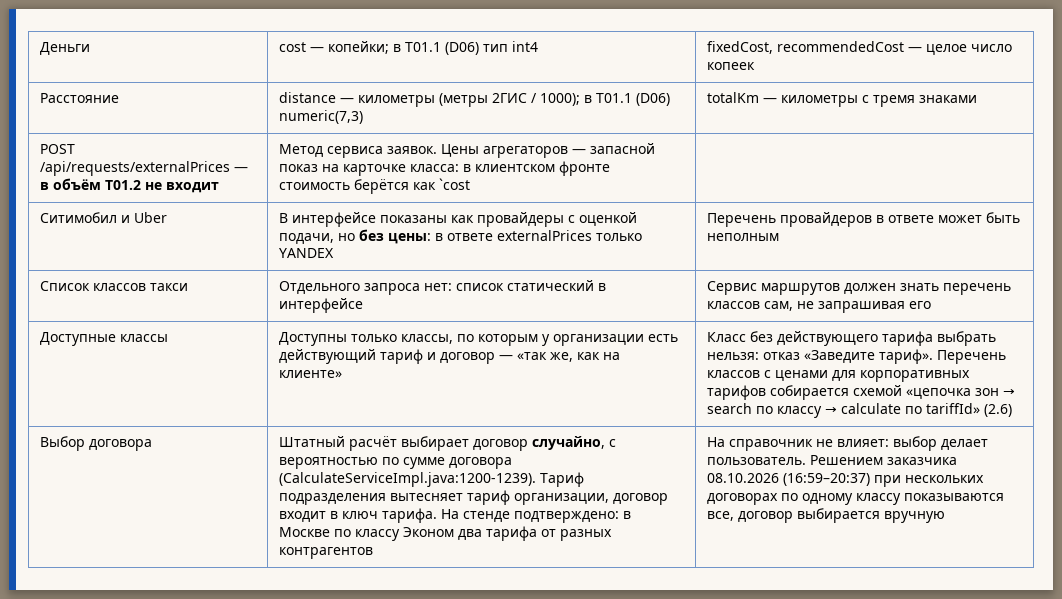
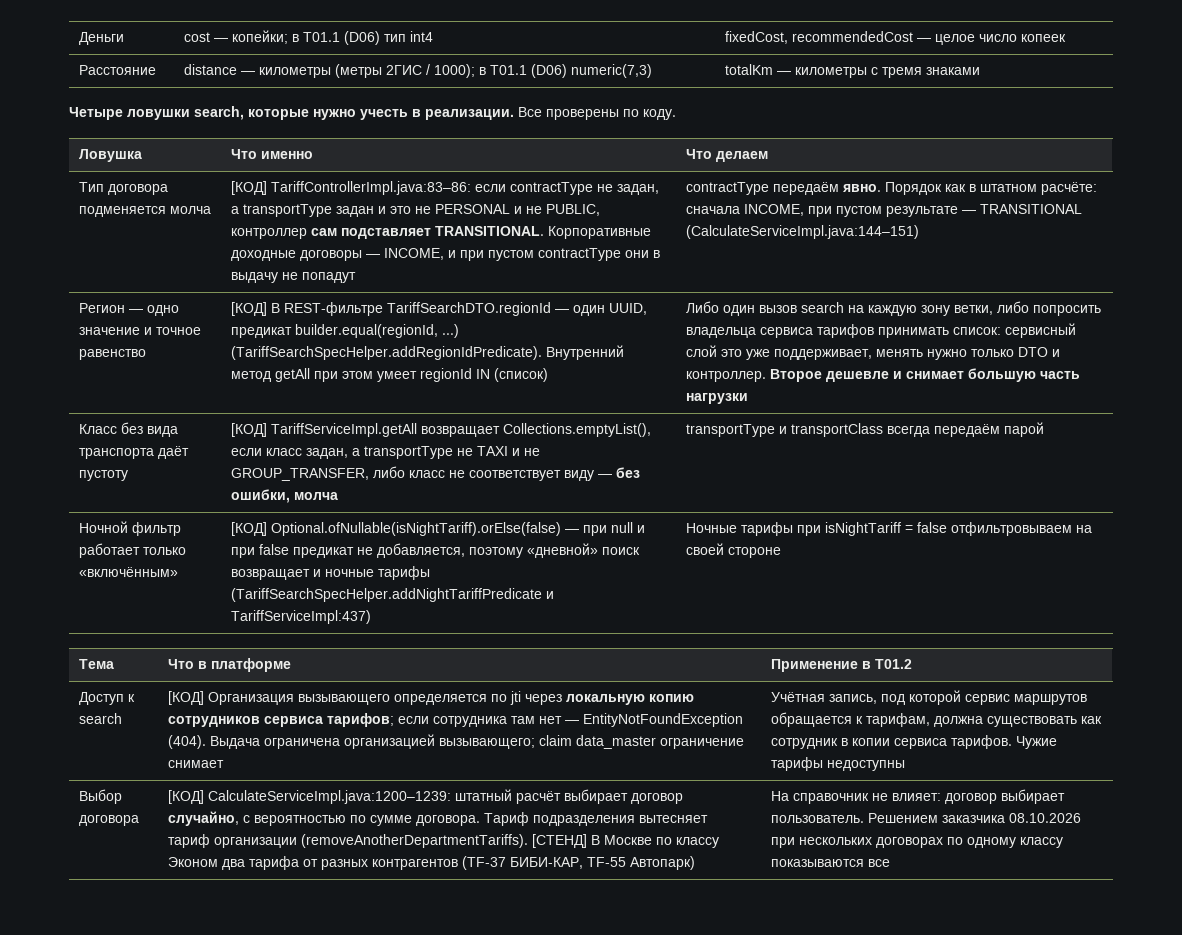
- POST /api/requests/externalPrices — в объём T01.2 не входит | Метод сервиса заявок. Цены агрегаторов — запасной показ на карточке класса: в клиентском фронте стоимость берётся как `cost |
- Ситимобил и Uber | В интерфейсе показаны как провайдеры с оценкой подачи, но без цены: в ответе externalPrices только YANDEX | Перечень провайдеров в ответе может быть неполным
- Список классов такси | Отдельного запроса нет: список статический в интерфейсе | Сервис маршрутов должен знать перечень классов сам, не запрашивая его
- Доступные классы | Доступны только классы, по которым у организации есть действующий тариф и договор — «так же, как на клиенте» | Класс без действующего тарифа выбрать нельзя: отказ «Заведите тариф». Перечень классов с ценами для корпоративных тарифов собирается схемой «цепочка зон → search по классу → calculate по tariffId» (2.6)
+ Четыре ловушки search, которые нужно учесть в реализации. Все проверены по коду.
+ Ловушка | Что именно | Что делаем
+ Тип договора подменяется молча | [КОД] TariffControllerImpl.java:83–86: если contractType не задан, а transportType задан и это не PERSONAL и не PUBLIC, контроллер сам подставляет TRANSITIONAL. Корпоративные доходные договоры — INCOME, и при пустом contractType они в выдачу не попадут | contractType передаём явно. Порядок как в штатном расчёте: сначала INCOME, при пустом результате — TRANSITIONAL (CalculateServiceImpl.java:144–151)
+ Регион — одно значение и точное равенство | [КОД] В REST-фильтре TariffSearchDTO.regionId — один UUID, предикат builder.equal(regionId, ...) (TariffSearchSpecHelper.addRegionIdPredicate). Внутренний метод getAll при этом умеет regionId IN (список) | Либо один вызов search на каждую зону ветки, либо попросить владельца сервиса тарифов принимать список: сервисный слой это уже поддерживает, менять нужно только DTO и контроллер. Второе дешевле и снимает большую часть нагрузки
+ Класс без вида транспорта даёт пустоту | [КОД] TariffServiceImpl.getAll возвращает Collections.emptyList(), если класс задан, а transportType не TAXI и не GROUP_TRANSFER, либо класс не соответствует виду — без ошибки, молча | transportType и transportClass всегда передаём парой
+ Ночной фильтр работает только «включённым» | [КОД] Optional.ofNullable(isNightTariff).orElse(false) — при null и при false предикат не добавляется, поэтому «дневной» поиск возвращает и ночные тарифы (TariffSearchSpecHelper.addNightTariffPredicate и TariffServiceImpl:437) | Ночные тарифы при isNightTariff = false отфильтровываем на своей стороне
+ Тема | Что в платформе | Применение в T01.2
+ Доступ к search | [КОД] Организация вызывающего определяется по jti через локальную копию сотрудников сервиса тарифов; если сотрудника там нет — EntityNotFoundException (404). Выдача ограничена организацией вызывающего; claim data_master ограничение снимает | Учётная запись, под которой сервис маршрутов обращается к тарифам, должна существовать как сотрудник в копии сервиса тарифов. Чужие тарифы недоступны
- Штатный расчёт выбирает договор случайно, с вероятностью по сумме договора (CalculateServiceImpl.java:1200-1239). Тариф подразделения вытесняет тариф организации, договор входит в ключ тарифа. На стенде подтверждено: в Москве по классу Эконом два тарифа от разных контрагентов
+ [КОД] CalculateServiceImpl.java:1200–1239: штатный расчёт выбирает договор случайно, с вероятностью по сумме договора. Тариф подразделения вытесняет тариф организации (removeAnotherDepartmentTariffs). [СТЕНД] В Москве по классу Эконом два тарифа от разных контрагентов (TF-37 БИБИ-КАР, TF-55 Автопарк)
- На справочник не влияет: выбор делает пользователь.
+ На справочник не влияет: договор выбирает пользователь.
- Решением заказчика 08.10.2026 (16:59–20:37) при нескольких договорах по одному классу показываются все, договор выбирается вручную
+ Решением заказчика 08.10.2026 при нескольких договорах по одному классу показываются все

